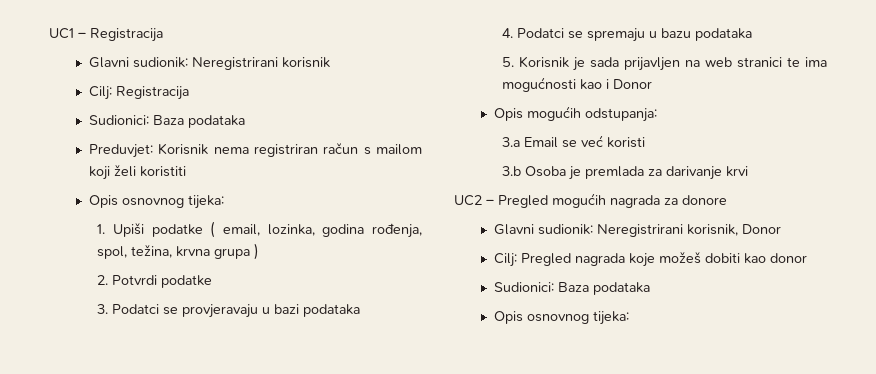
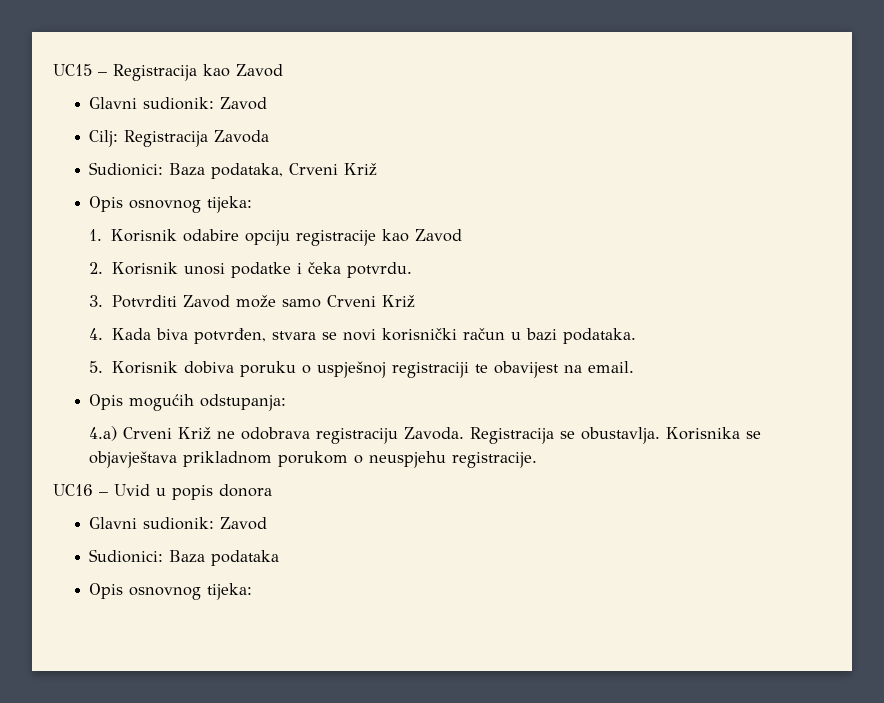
- UC1 – Registracija
- Glavni sudionik: Neregistrirani korisnik
+ UC15 – Registracija kao Zavod
+ Glavni sudionik: Zavod
- Cilj: Registracija
- Sudionici: Baza podataka
- Preduvjet: Korisnik nema registriran račun s mailom koji želi koristiti
+ Cilj: Registracija Zavoda
+ Sudionici: Baza podataka, Crveni Križ
  Opis osnovnog tijeka:
- 1. Upiši podatke ( email, lozinka, godina rođenja, spol, težina, krvna grupa )
- 2. Potvrdi podatke
- 3. Podatci se provjeravaju u bazi podataka
- 4. Podatci se spremaju u bazu podataka
- 5. Korisnik je sada prijavljen na web stranici te ima mogućnosti kao i Donor
+ 1. Korisnik odabire opciju registracije kao Zavod
+ 2. Korisnik unosi podatke i čeka potvrdu.
+ 3. Potvrditi Zavod može samo Crveni Križ
+ 4. Kada biva potvrđen, stvara se novi korisnički račun u bazi podataka.
+ 5. Korisnik dobiva poruku o uspješnoj registraciji te obavijest na email.
  Opis mogućih odstupanja:
- 3.a Email se već koristi
- 3.b Osoba je premlada za darivanje krvi
- UC2 – Pregled mogućih nagrada za donore
- Glavni sudionik: Neregistrirani korisnik, Donor
- Cilj: Pregled nagrada koje možeš dobiti kao donor
+ 4.a) Crveni Križ ne odobrava registraciju Zavoda. Registracija se obustavlja. Korisnika se objavještava prikladnom porukom o neuspjehu registracije.
+ UC16 – Uvid u popis donora
+ Glavni sudionik: Zavod

